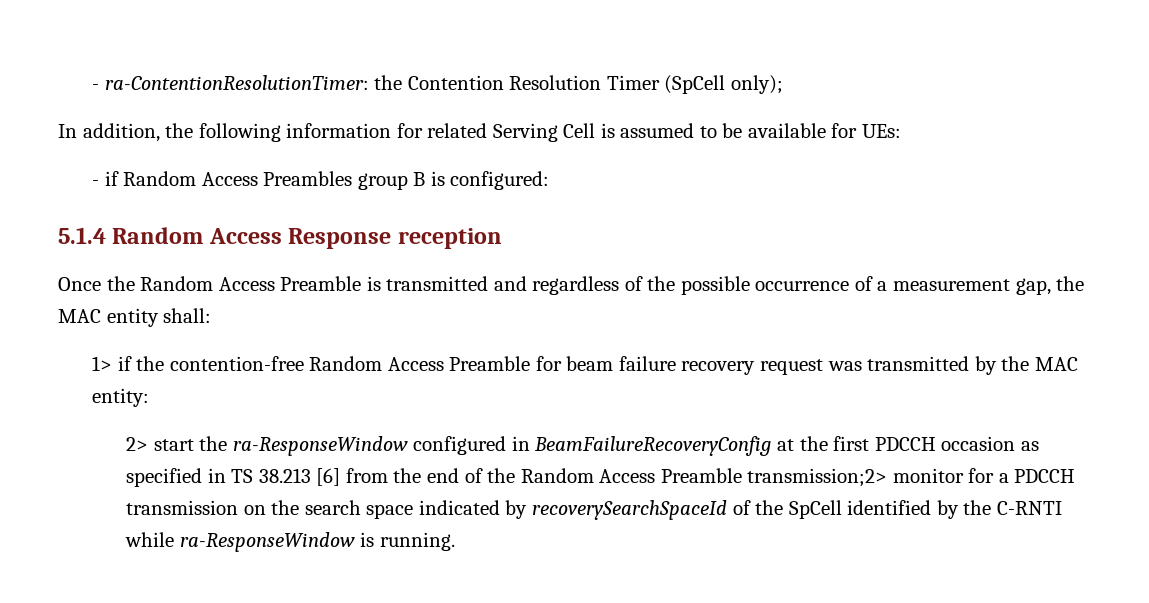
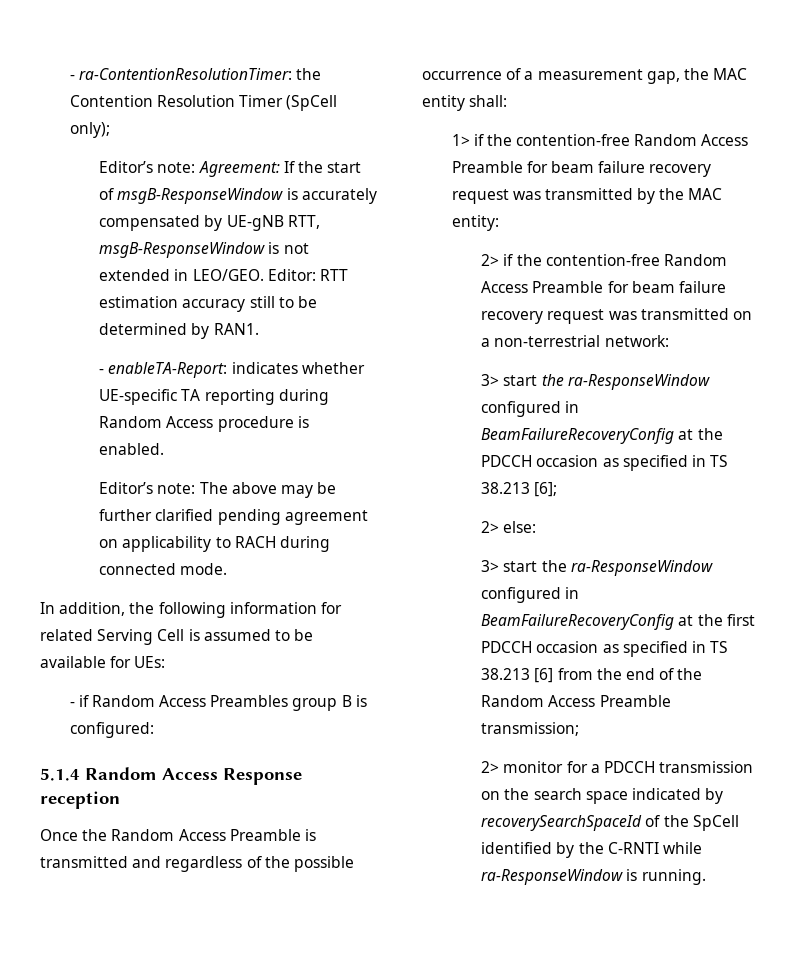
+ Editor’s note: Agreement: If the start of msgB-ResponseWindow is accurately compensated by UE-gNB RTT, msgB-ResponseWindow is not extended in LEO/GEO. Editor: RTT estimation accuracy still to be determined by RAN1.
+ - enableTA-Report: indicates whether UE-specific TA reporting during Random Access procedure is enabled.
+ Editor’s note: The above may be further clarified pending agreement on applicability to RACH during connected mode.
- 2> start the ra-ResponseWindow configured in BeamFailureRecoveryConfig at the first PDCCH occasion as specified in TS 38.213 [6] from the end of the Random Access Preamble transmission;2> monitor for a PDCCH transmission on the search space indicated by recoverySearchSpaceId of the SpCell identified by the C-RNTI while ra-ResponseWindow is running.
+ 2> if the contention-free Random Access Preamble for beam failure recovery request was transmitted on a non-terrestrial network:
+ 3> start the ra-ResponseWindow configured in BeamFailureRecoveryConfig at the PDCCH occasion as specified in TS 38.213 [6];
+ 2> else:
+ 3> start the ra-ResponseWindow configured in BeamFailureRecoveryConfig at the first PDCCH occasion as specified in TS 38.213 [6] from the end of the Random Access Preamble transmission;
+ 2> monitor for a PDCCH transmission on the search space indicated by recoverySearchSpaceId of the SpCell identified by the C-RNTI while ra-ResponseWindow is running.

